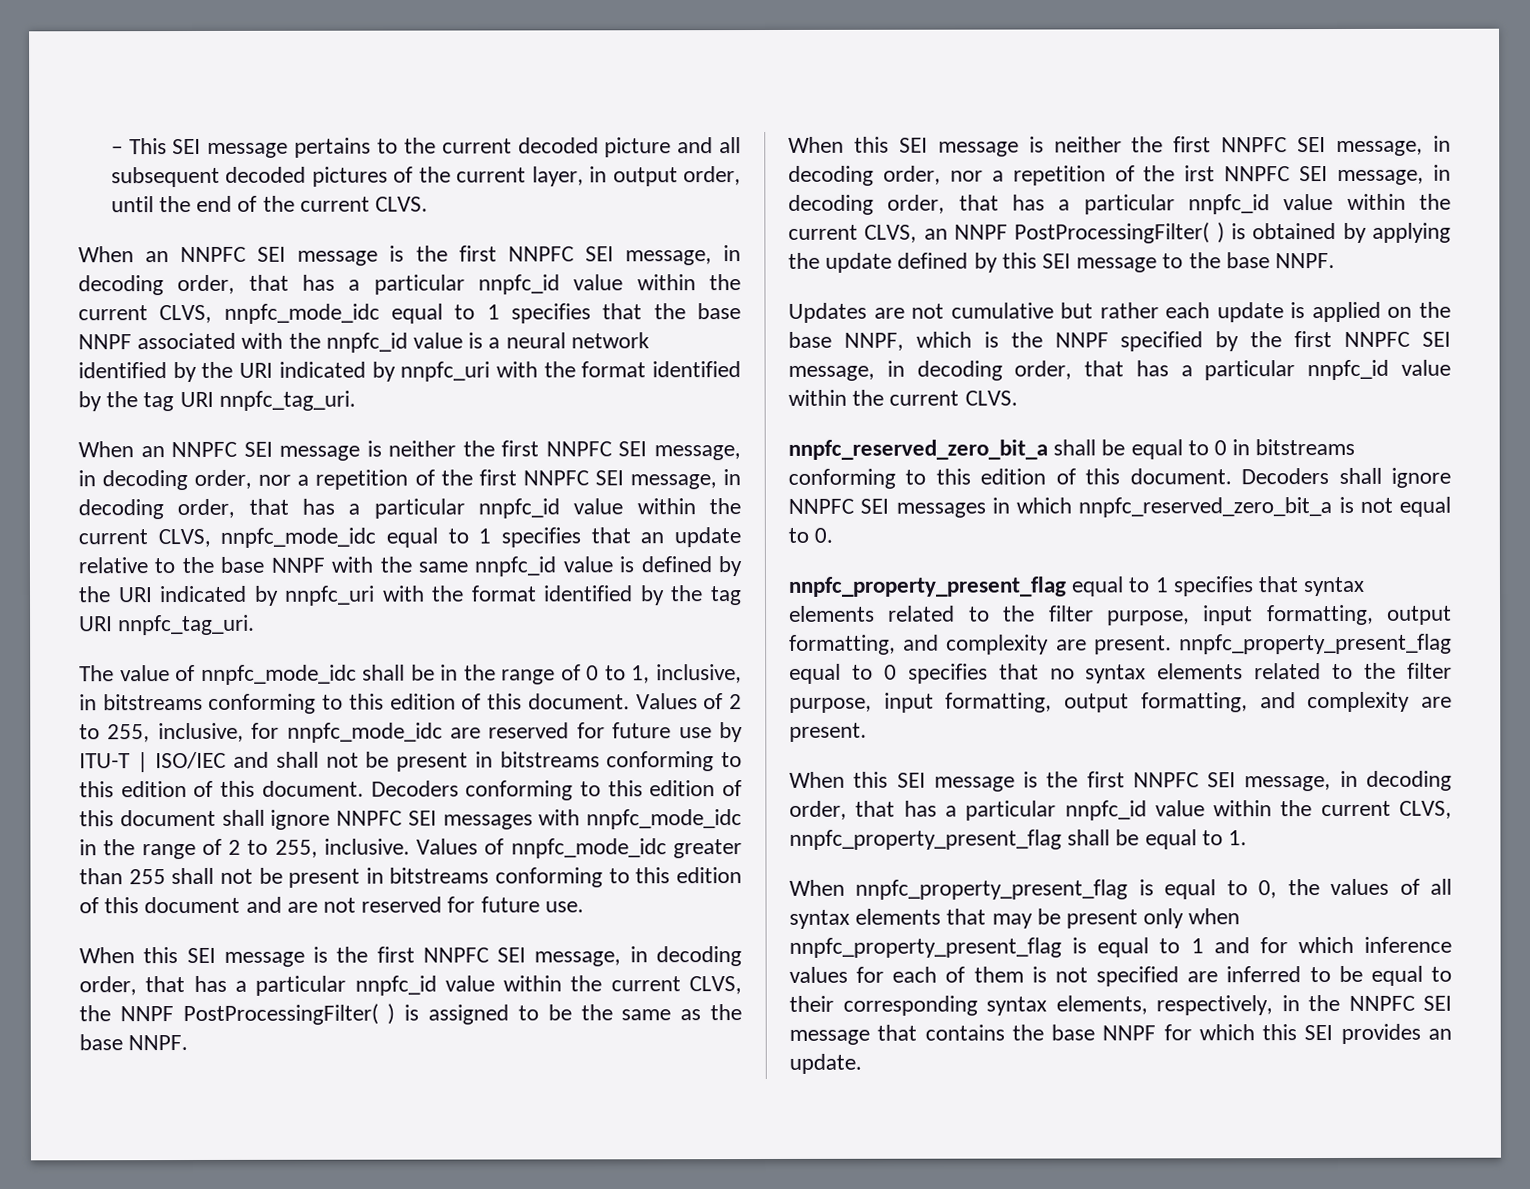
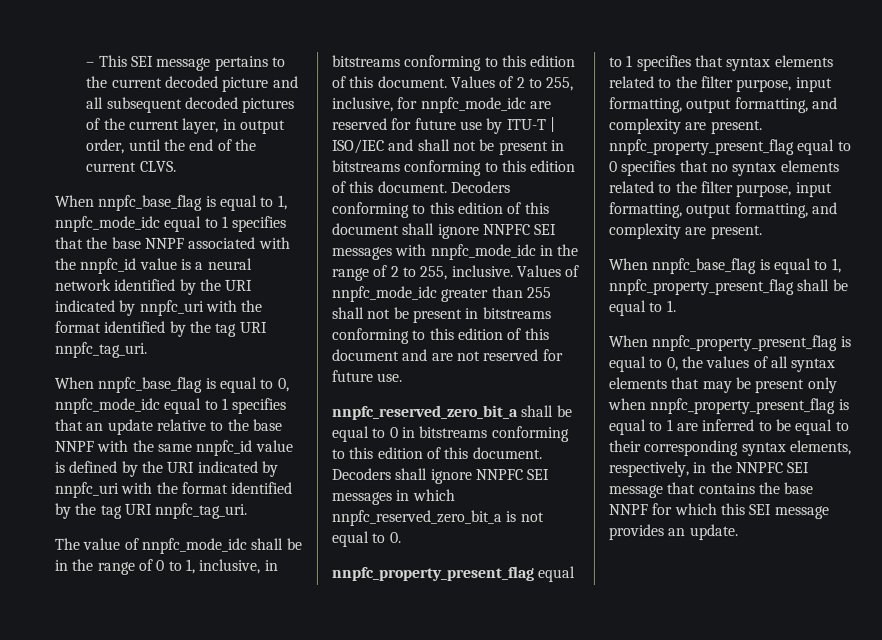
- When an NNPFC SEI message is the first NNPFC SEI message, in decoding order, that has a particular nnpfc_id value within the current CLVS, nnpfc_mode_idc equal to 1 specifies that the base NNPF associated with the nnpfc_id value is a neural network identified by the URI indicated by nnpfc_uri with the format identified by the tag URI nnpfc_tag_uri.
+ When nnpfc_base_flag is equal to 1, nnpfc_mode_idc equal to 1 specifies that the base NNPF associated with the nnpfc_id value is a neural network identified by the URI indicated by nnpfc_uri with the format identified by the tag URI nnpfc_tag_uri.
- When an NNPFC SEI message is neither the first NNPFC SEI message, in decoding order, nor a repetition of the first NNPFC SEI message, in decoding order, that has a particular nnpfc_id value within the current CLVS, nnpfc_mode_idc equal to 1 specifies that an update relative to the base NNPF with the same nnpfc_id value is defined by the URI indicated by nnpfc_uri with the format identified by the tag URI nnpfc_tag_uri.
+ When nnpfc_base_flag is equal to 0, nnpfc_mode_idc equal to 1 specifies that an update relative to the base NNPF with the same nnpfc_id value is defined by the URI indicated by nnpfc_uri with the format identified by the tag URI nnpfc_tag_uri.
- When this SEI message is the first NNPFC SEI message, in decoding order, that has a particular nnpfc_id value within the current CLVS, the NNPF PostProcessingFilter( ) is assigned to be the same as the base NNPF.
- When this SEI message is neither the first NNPFC SEI message, in decoding order, nor a repetition of the irst NNPFC SEI message, in decoding order, that has a particular nnpfc_id value within the current CLVS, an NNPF PostProcessingFilter( ) is obtained by applying the update defined by this SEI message to the base NNPF.
- Updates are not cumulative but rather each update is applied on the base NNPF, which is the NNPF specified by the first NNPFC SEI message, in decoding order, that has a particular nnpfc_id value within the current CLVS.
- When this SEI message is the first NNPFC SEI message, in decoding order, that has a particular nnpfc_id value within the current CLVS, nnpfc_property_present_flag shall be equal to 1.
+ When nnpfc_base_flag is equal to 1, nnpfc_property_present_flag shall be equal to 1.
- When nnpfc_property_present_flag is equal to 0, the values of all syntax elements that may be present only when nnpfc_property_present_flag is equal to 1 and for which inference values for each of them is not specified are inferred to be equal to their corresponding syntax elements, respectively, in the NNPFC SEI message that contains the base NNPF for which this SEI provides an update.
+ When nnpfc_property_present_flag is equal to 0, the values of all syntax elements that may be present only when nnpfc_property_present_flag is equal to 1 are inferred to be equal to their corresponding syntax elements, respectively, in the NNPFC SEI message that contains the base NNPF for which this SEI message provides an update.

